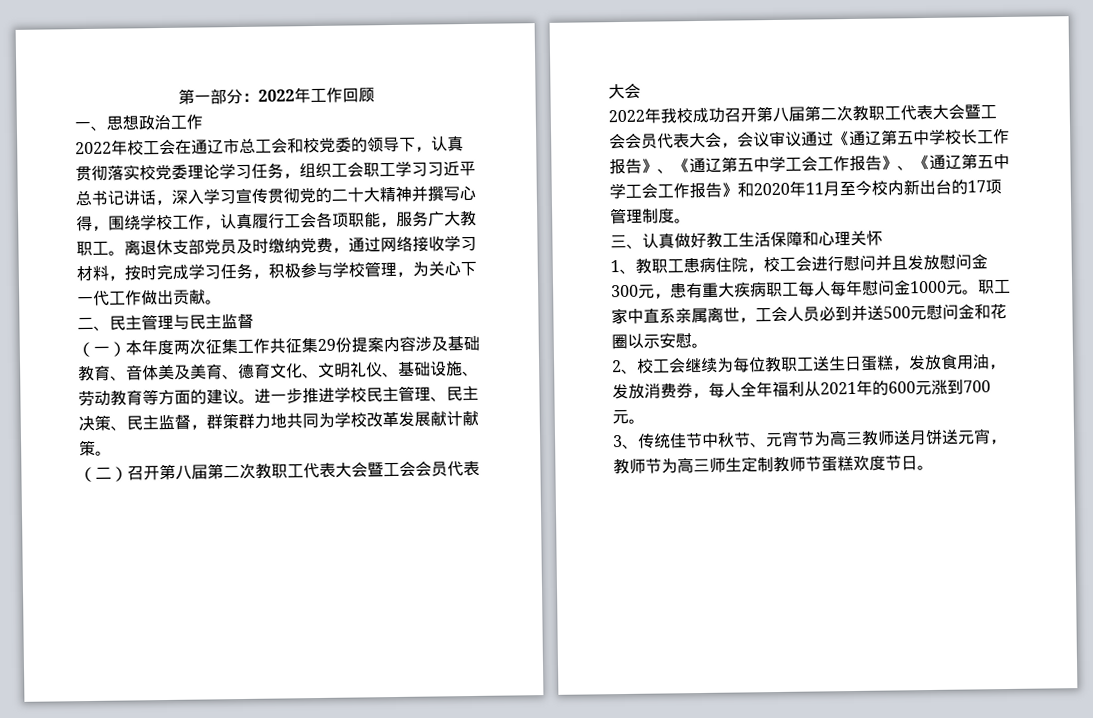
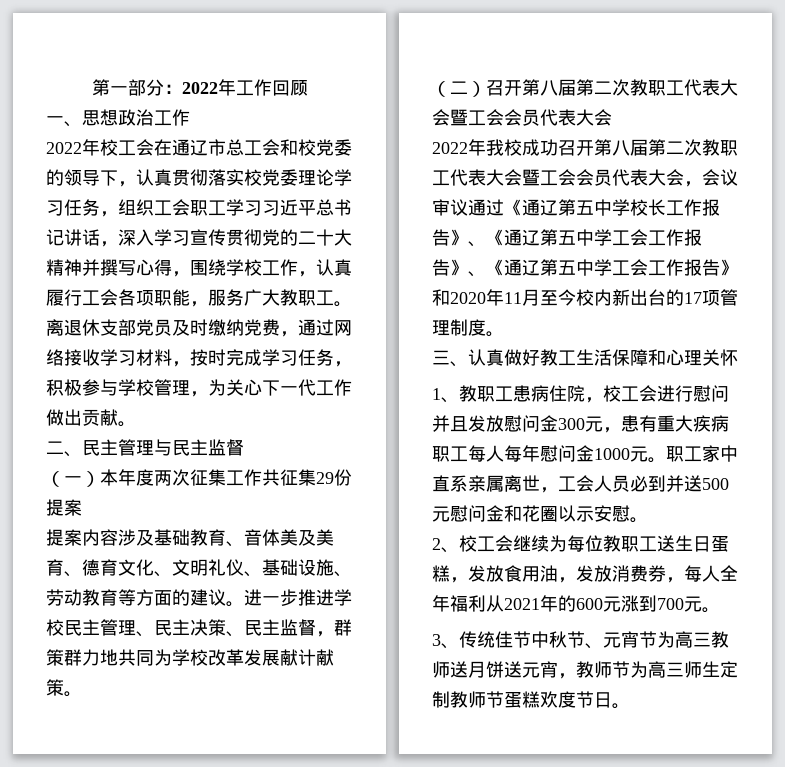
- （一）本年度两次征集工作共征集29份提案内容涉及基础教育、音体美及美育、德育文化、文明礼仪、基础设施、劳动教育等方面的建议。
+ （一）本年度两次征集工作共征集29份提案
+ 提案内容涉及基础教育、音体美及美育、德育文化、文明礼仪、基础设施、劳动教育等方面的建议。

